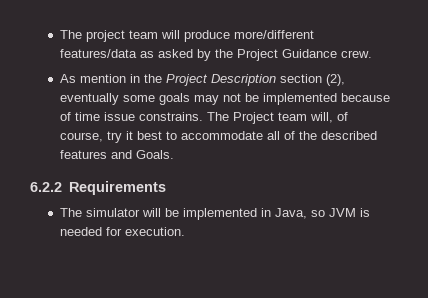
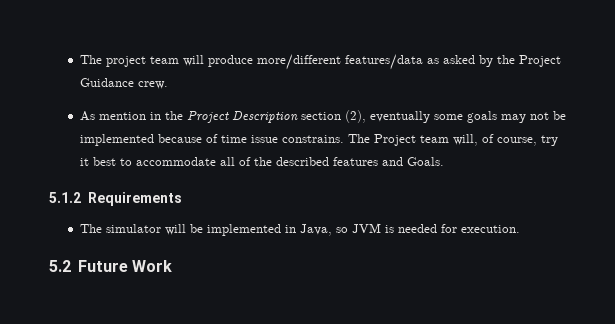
- 6.2.2 Requirements
+ 5.1.2 Requirements
+ 5.2 Future Work

